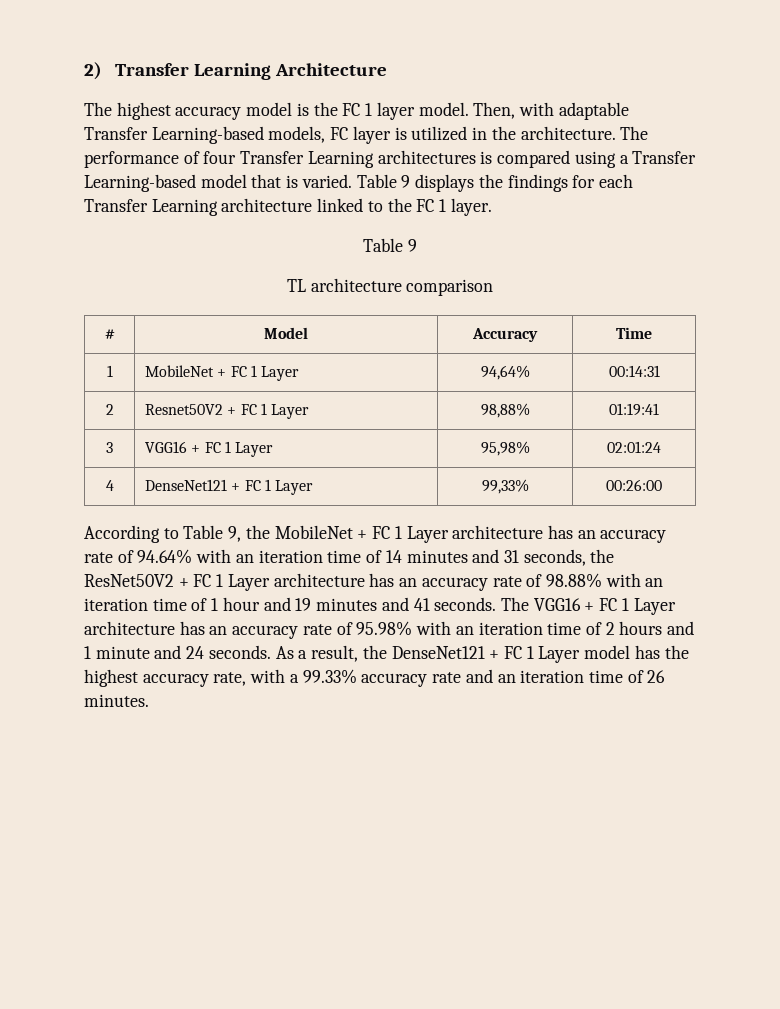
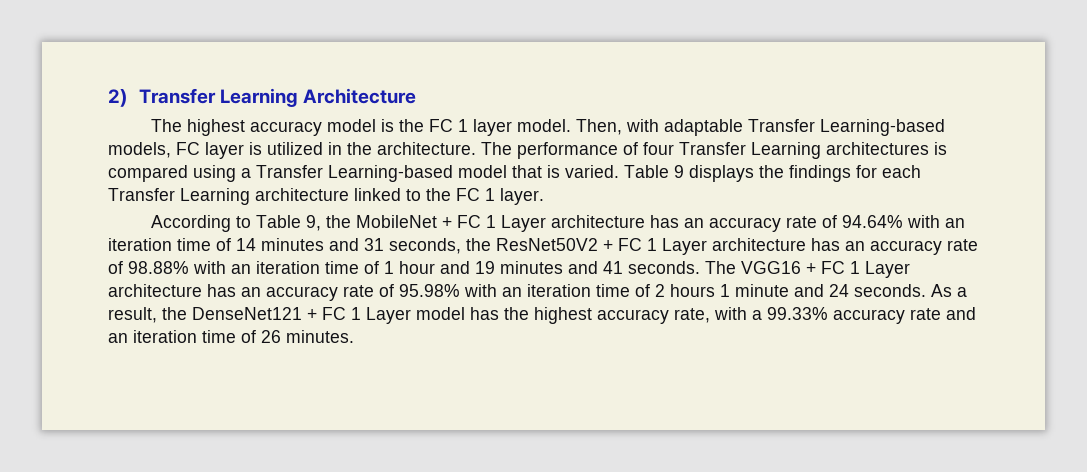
  Table 9 displays the findings for each Transfer Learning architecture linked to the FC 1 layer.
- Table 9
- TL architecture comparison
- # | Model | Accuracy | Time
- 1 | MobileNet + FC 1 Layer | 94,64% | 00:14:31
- 2 | Resnet50V2 + FC 1 Layer | 98,88% | 01:19:41
- 3 | VGG16 + FC 1 Layer | 95,98% | 02:01:24
- 4 | DenseNet121 + FC 1 Layer | 99,33% | 00:26:00
- The VGG16 + FC 1 Layer architecture has an accuracy rate of 95.98% with an iteration time of 2 hours and 1 minute and 24 seconds.
+ The VGG16 + FC 1 Layer architecture has an accuracy rate of 95.98% with an iteration time of 2 hours 1 minute and 24 seconds.

